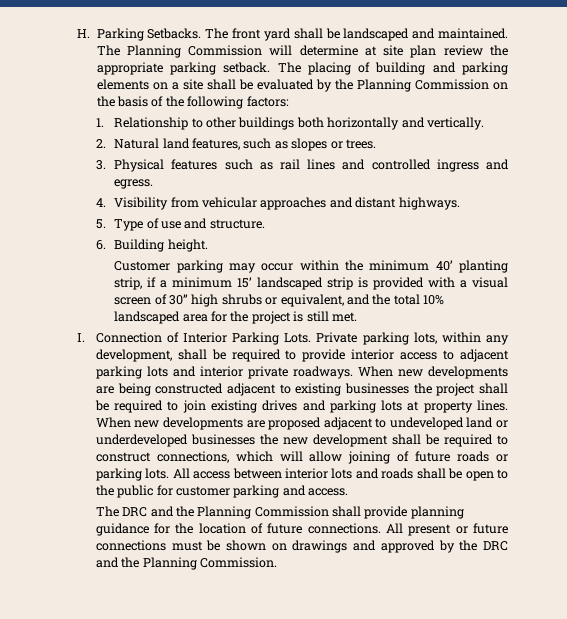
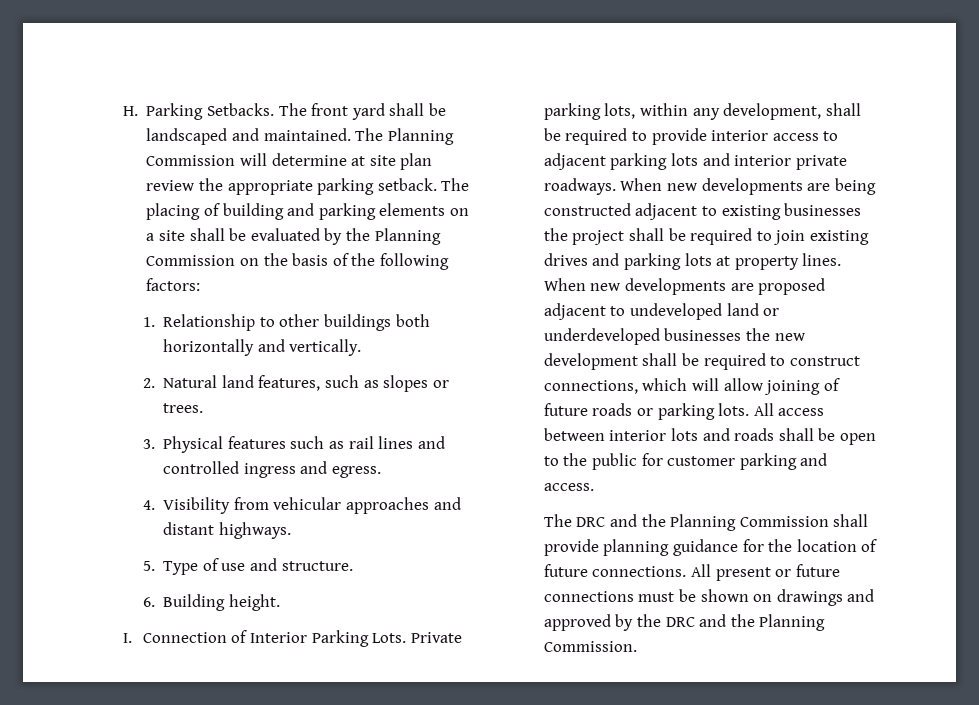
- Customer parking may occur within the minimum 40’ planting strip, if a minimum 15’ landscaped strip is provided with a visual screen of 30” high shrubs or equivalent, and the total 10% landscaped area for the project is still met.

